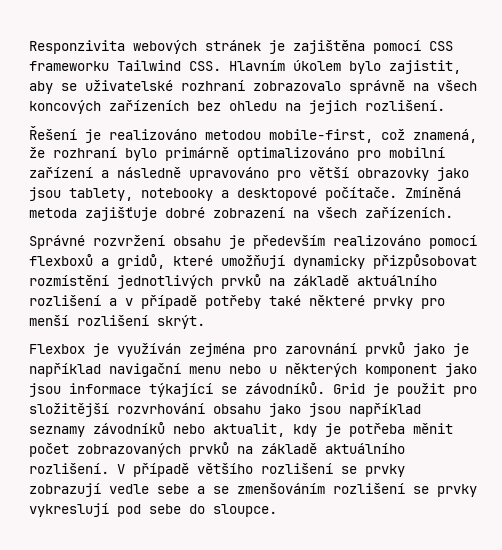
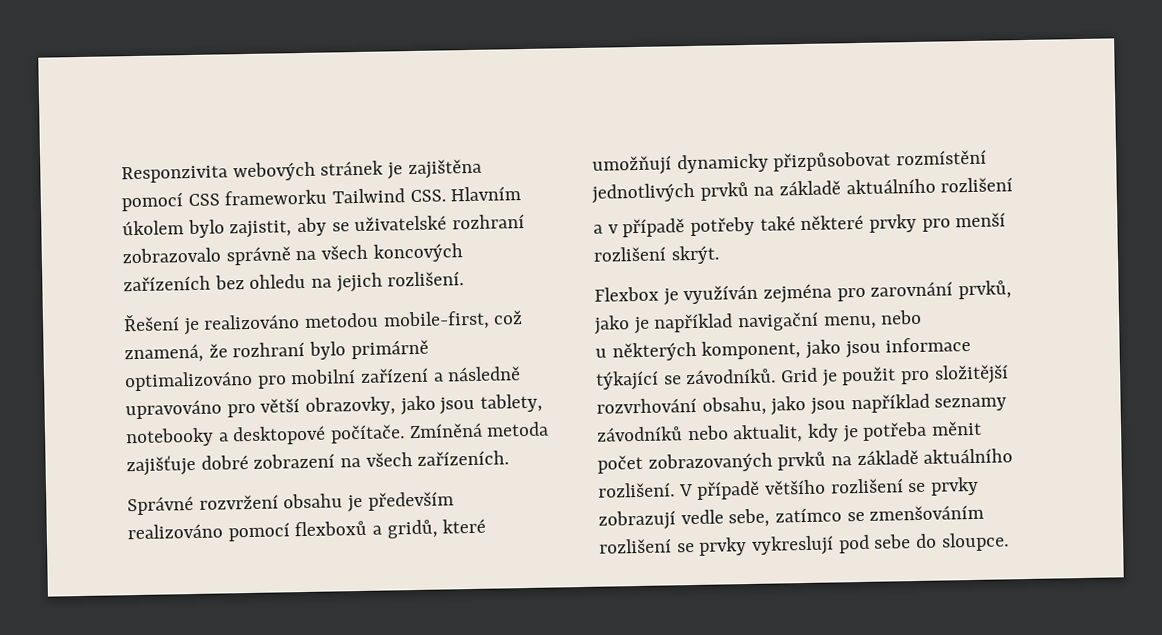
- Řešení je realizováno metodou mobile-first, což znamená, že rozhraní bylo primárně optimalizováno pro mobilní zařízení a následně upravováno pro větší obrazovky jako jsou tablety, notebooky a desktopové počítače.
+ Řešení je realizováno metodou mobile-first, což znamená, že rozhraní bylo primárně optimalizováno pro mobilní zařízení a následně upravováno pro větší obrazovky, jako jsou tablety, notebooky a desktopové počítače.
- Správné rozvržení obsahu je především realizováno pomocí flexboxů a gridů, které umožňují dynamicky přizpůsobovat rozmístění jednotlivých prvků na základě aktuálního rozlišení a v případě potřeby také některé prvky pro menší rozlišení skrýt.
+ Správné rozvržení obsahu je především realizováno pomocí flexboxů a gridů, které umožňují dynamicky přizpůsobovat rozmístění jednotlivých prvků na základě aktuálního rozlišení
+ a v případě potřeby také některé prvky pro menší rozlišení skrýt.
- Flexbox je využíván zejména pro zarovnání prvků jako je například navigační menu nebo u některých komponent jako jsou informace týkající se závodníků.
+ Flexbox je využíván zejména pro zarovnání prvků, jako je například navigační menu, nebo
+ u některých komponent, jako jsou informace týkající se závodníků.
- Grid je použit pro složitější rozvrhování obsahu jako jsou například seznamy závodníků nebo aktualit, kdy je potřeba měnit počet zobrazovaných prvků na základě aktuálního rozlišení.
+ Grid je použit pro složitější rozvrhování obsahu, jako jsou například seznamy závodníků nebo aktualit, kdy je potřeba měnit počet zobrazovaných prvků na základě aktuálního rozlišení.
- V případě většího rozlišení se prvky zobrazují vedle sebe a se zmenšováním rozlišení se prvky vykreslují pod sebe do sloupce.
+ V případě většího rozlišení se prvky zobrazují vedle sebe, zatímco se zmenšováním rozlišení se prvky vykreslují pod sebe do sloupce.

